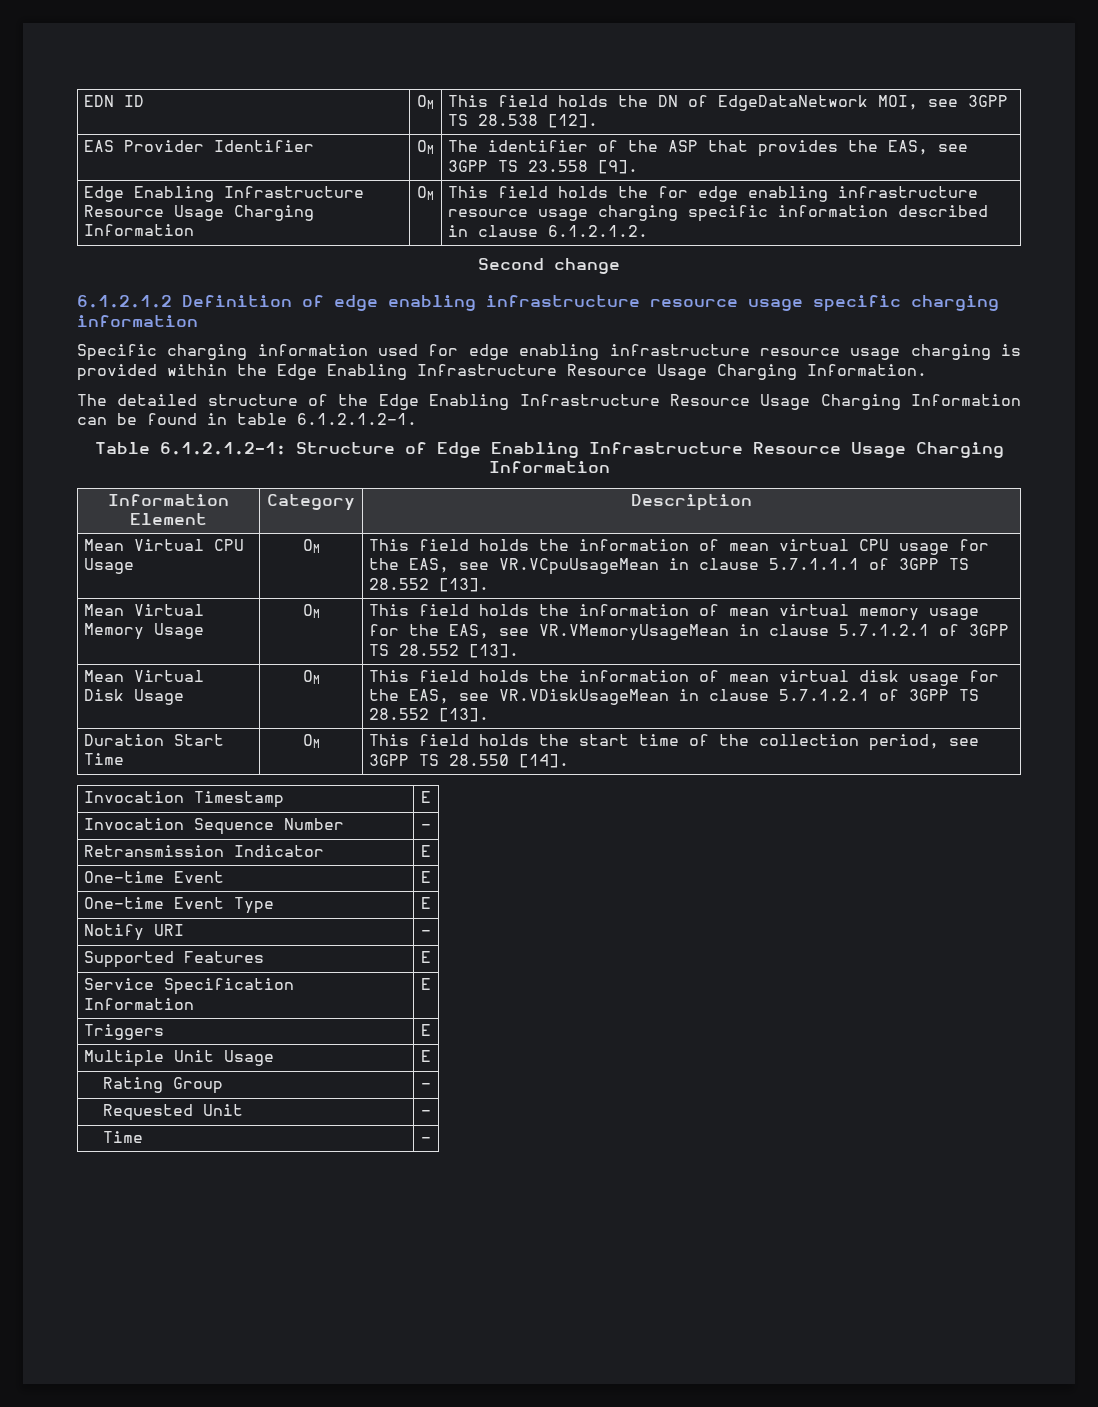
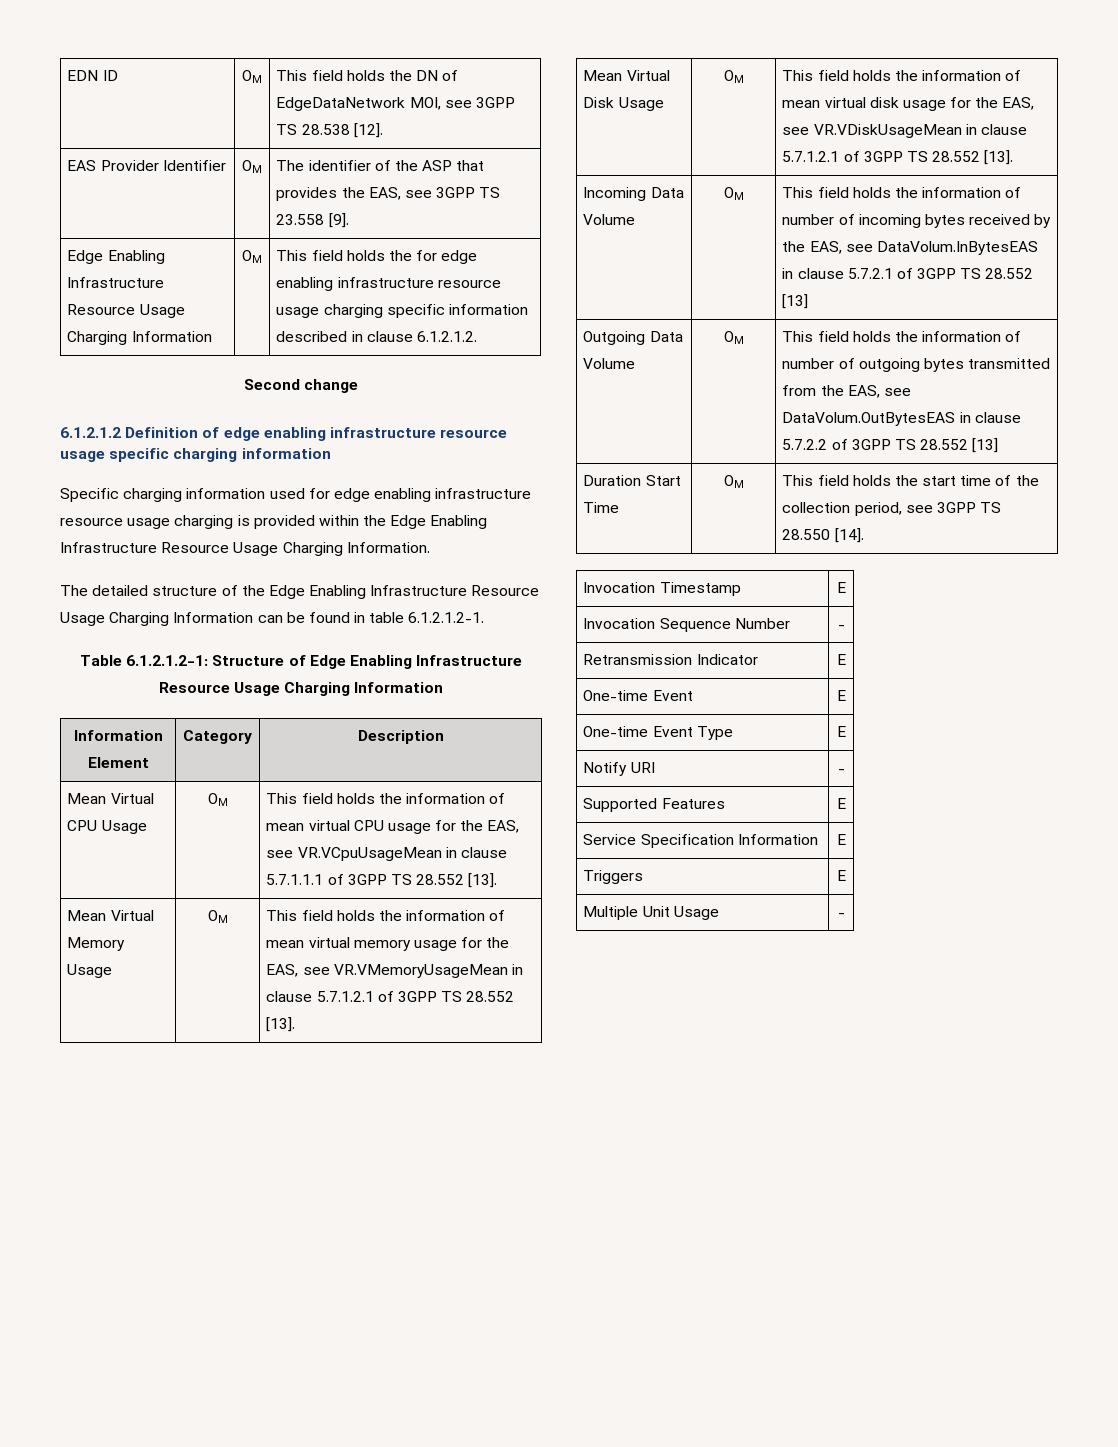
+ Incoming Data Volume | OM | This field holds the information of number of incoming bytes received by the EAS, see DataVolum.InBytesEAS in clause 5.7.2.1 of 3GPP TS 28.552 [13]
+ Outgoing Data Volume | OM | This field holds the information of number of outgoing bytes transmitted from the EAS, see DataVolum.OutBytesEAS in clause 5.7.2.2 of 3GPP TS 28.552 [13]
- Multiple Unit Usage | E
- Rating Group | -
- Requested Unit | -
- Time | -
+ Multiple Unit Usage | -

